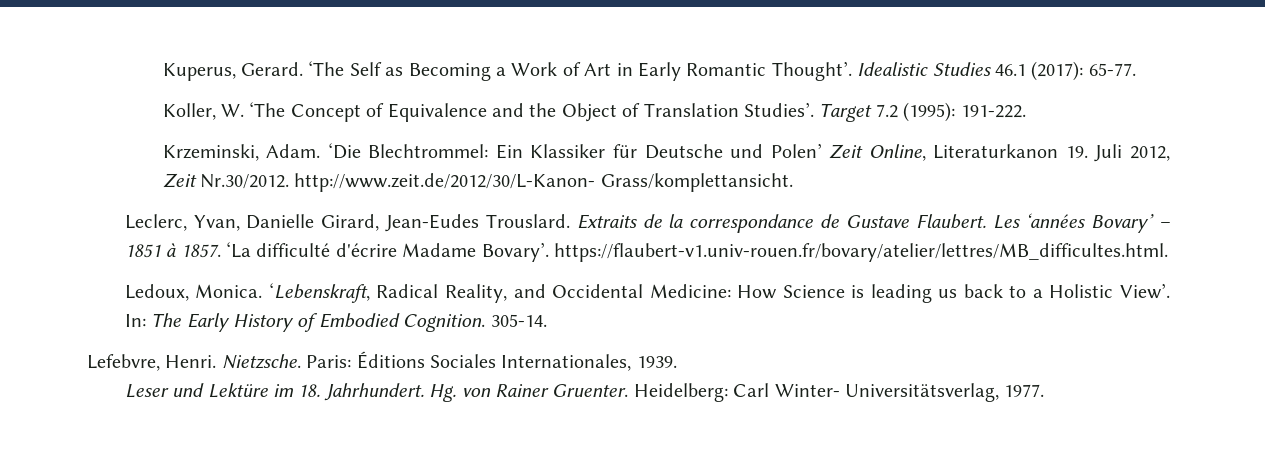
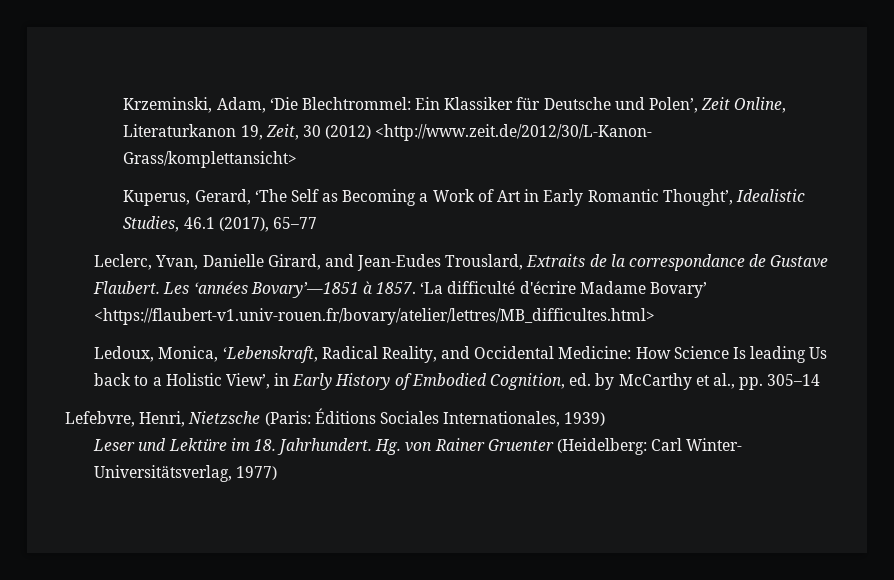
- Kuperus, Gerard. ‘The Self as Becoming a Work of Art in Early Romantic Thought’. Idealistic Studies 46.1 (2017): 65-77.
- Koller, W. ‘The Concept of Equivalence and the Object of Translation Studies’. Target 7.2 (1995): 191-222.
- Krzeminski, Adam. ‘Die Blechtrommel: Ein Klassiker für Deutsche und Polen’ Zeit Online, Literaturkanon 19. Juli 2012, Zeit Nr.30/2012. http://www.zeit.de/2012/30/L-Kanon- Grass/komplettansicht.
+ Krzeminski, Adam, ‘Die Blechtrommel: Ein Klassiker für Deutsche und Polen’, Zeit Online, Literaturkanon 19, Zeit, 30 (2012) <http://www.zeit.de/2012/30/L-Kanon- Grass/komplettansicht>
+ Kuperus, Gerard, ‘The Self as Becoming a Work of Art in Early Romantic Thought’, Idealistic Studies, 46.1 (2017), 65–77
- Leclerc, Yvan, Danielle Girard, Jean-Eudes Trouslard. Extraits de la correspondance de Gustave Flaubert.
+ Leclerc, Yvan, Danielle Girard, and Jean-Eudes Trouslard, Extraits de la correspondance de Gustave Flaubert.
- Les ‘années Bovary’ – 1851 à 1857.
+ Les ‘années Bovary’—1851 à 1857.
- ‘La difficulté d'écrire Madame Bovary’. https://flaubert-v1.univ-rouen.fr/bovary/atelier/lettres/MB_difficultes.html.
+ ‘La difficulté d'écrire Madame Bovary’ <https://flaubert-v1.univ-rouen.fr/bovary/atelier/lettres/MB_difficultes.html>
- Ledoux, Monica. ‘Lebenskraft, Radical Reality, and Occidental Medicine: How Science is leading us back to a Holistic View’. In: The Early History of Embodied Cognition. 305-14.
- Lefebvre, Henri. Nietzsche. Paris: Éditions Sociales Internationales, 1939.
+ Ledoux, Monica, ‘Lebenskraft, Radical Reality, and Occidental Medicine: How Science Is leading Us back to a Holistic View’, in Early History of Embodied Cognition, ed. by McCarthy et al., pp. 305–14
+ Lefebvre, Henri, Nietzsche (Paris: Éditions Sociales Internationales, 1939)
- Hg. von Rainer Gruenter. Heidelberg: Carl Winter- Universitätsverlag, 1977.
+ Hg. von Rainer Gruenter (Heidelberg: Carl Winter- Universitätsverlag, 1977)

